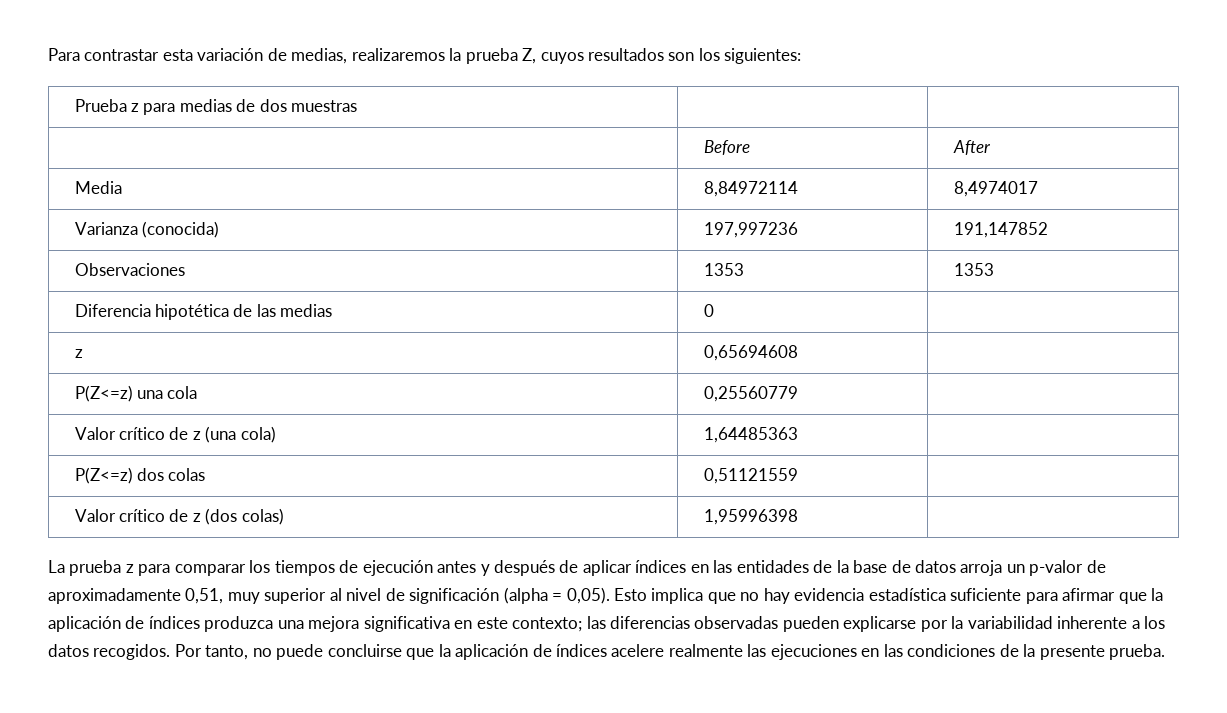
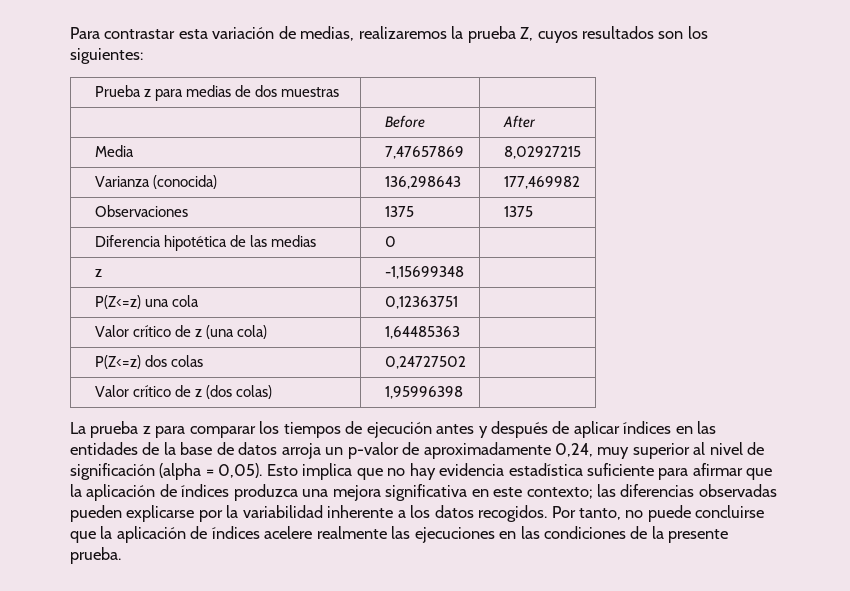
- Media | 8,84972114 | 8,4974017
+ Media | 7,47657869 | 8,02927215
- Varianza (conocida) | 197,997236 | 191,147852
+ Varianza (conocida) | 136,298643 | 177,469982
- Observaciones | 1353 | 1353
+ Observaciones | 1375 | 1375
- z | 0,65694608 |
+ z | -1,15699348 |
- P(Z<=z) una cola | 0,25560779 |
+ P(Z<=z) una cola | 0,12363751 |
- P(Z<=z) dos colas | 0,51121559 |
+ P(Z<=z) dos colas | 0,24727502 |
- La prueba z para comparar los tiempos de ejecución antes y después de aplicar índices en las entidades de la base de datos arroja un p-valor de aproximadamente 0,51, muy superior al nivel de significación (alpha = 0,05).
+ La prueba z para comparar los tiempos de ejecución antes y después de aplicar índices en las entidades de la base de datos arroja un p-valor de aproximadamente 0,24, muy superior al nivel de significación (alpha = 0,05).

